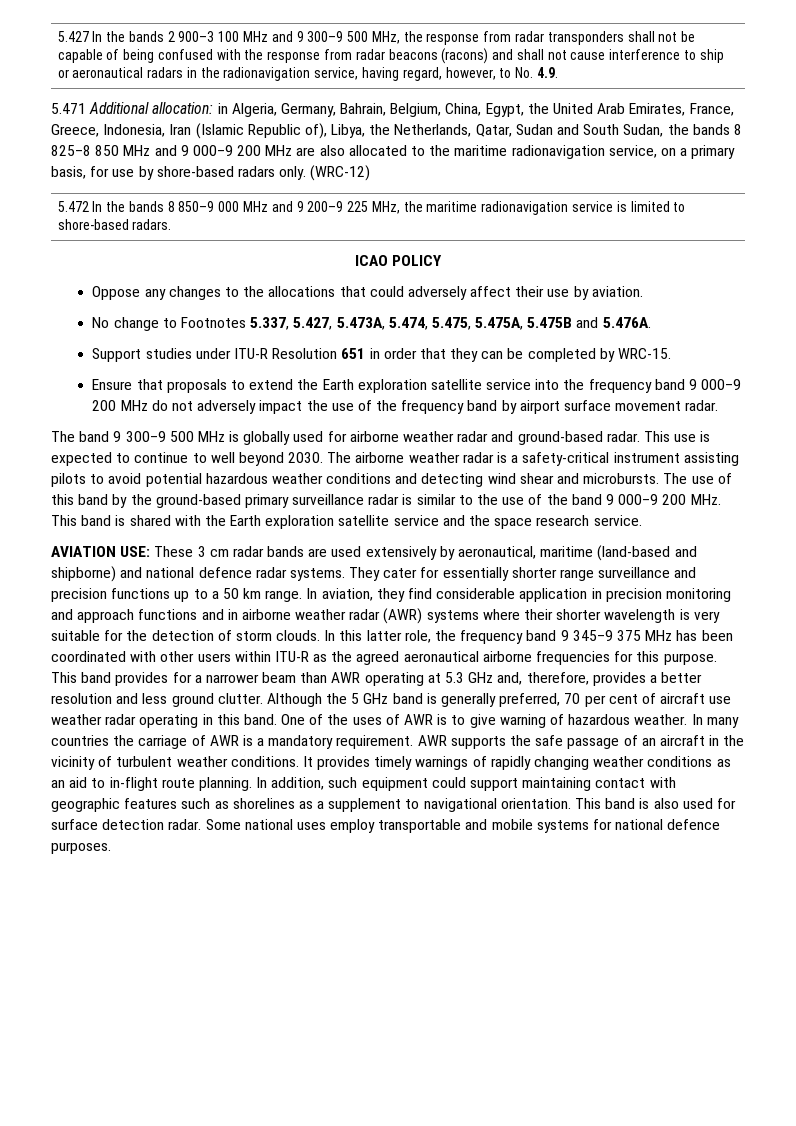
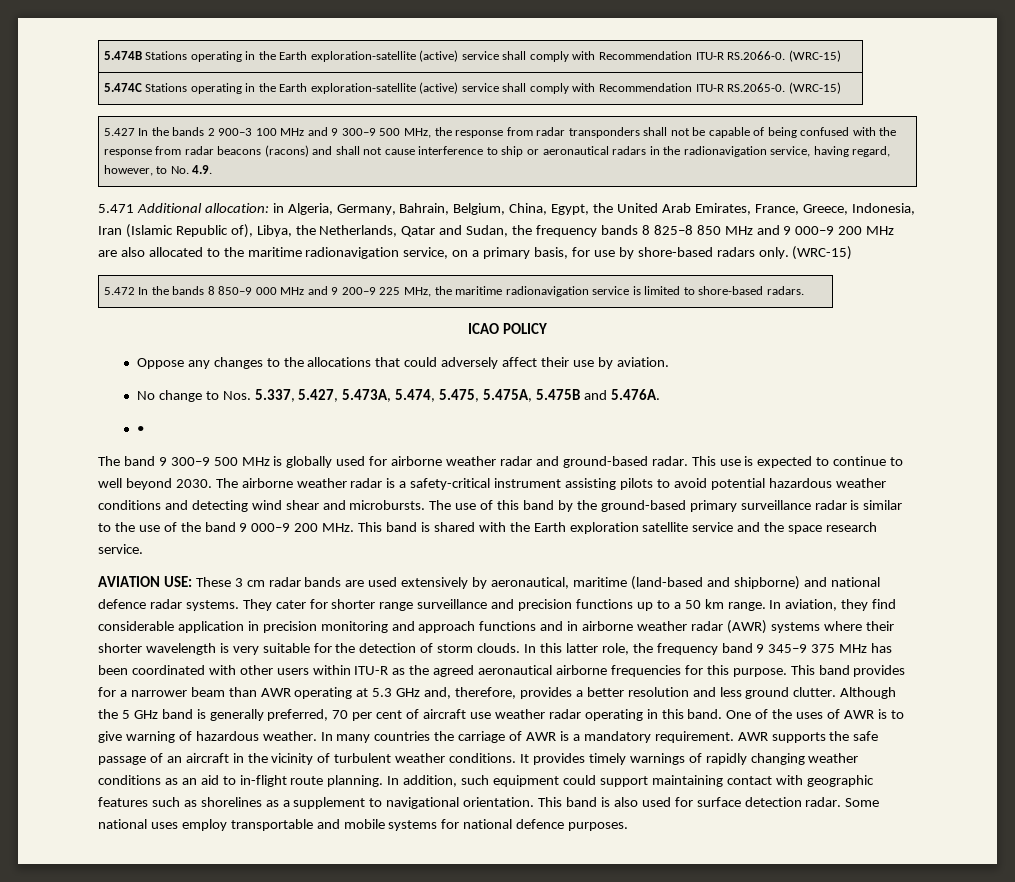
+ 5.474B Stations operating in the Earth exploration-satellite (active) service shall comply with Recommendation ITU-R RS.2066-0. (WRC-15)
+ 5.474C Stations operating in the Earth exploration-satellite (active) service shall comply with Recommendation ITU-R RS.2065-0. (WRC-15)
- 5.471 Additional allocation: in Algeria, Germany, Bahrain, Belgium, China, Egypt, the United Arab Emirates, France, Greece, Indonesia, Iran (Islamic Republic of), Libya, the Netherlands, Qatar, Sudan and South Sudan, the bands 8 825–8 850 MHz and 9 000–9 200 MHz are also allocated to the maritime radionavigation service, on a primary basis, for use by shore-based radars only. (WRC-12)
+ 5.471 Additional allocation: in Algeria, Germany, Bahrain, Belgium, China, Egypt, the United Arab Emirates, France, Greece, Indonesia, Iran (Islamic Republic of), Libya, the Netherlands, Qatar and Sudan, the frequency bands 8 825–8 850 MHz and 9 000–9 200 MHz are also allocated to the maritime radionavigation service, on a primary basis, for use by shore-based radars only. (WRC-15)
- No change to Footnotes 5.337, 5.427, 5.473A, 5.474, 5.475, 5.475A, 5.475B and 5.476A.
+ No change to Nos. 5.337, 5.427, 5.473A, 5.474, 5.475, 5.475A, 5.475B and 5.476A.
- Support studies under ITU-R Resolution 651 in order that they can be completed by WRC-15.
- Ensure that proposals to extend the Earth exploration satellite service into the frequency band 9 000–9 200 MHz do not adversely impact the use of the frequency band by airport surface movement radar.
+ •
- They cater for essentially shorter range surveillance and precision functions up to a 50 km range.
+ They cater for shorter range surveillance and precision functions up to a 50 km range.

